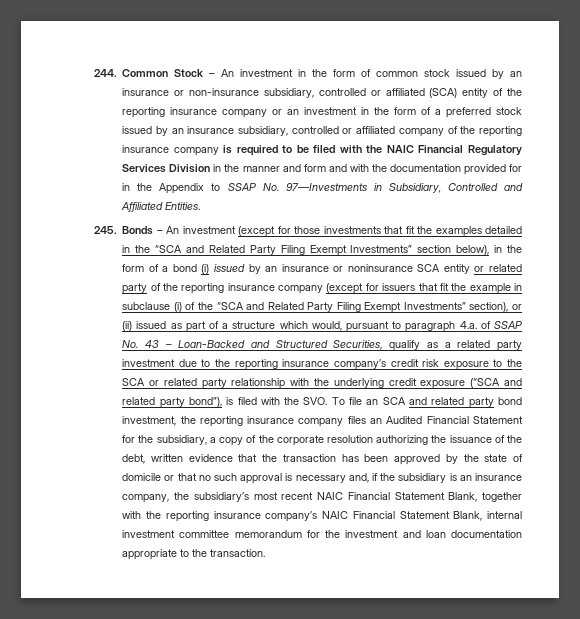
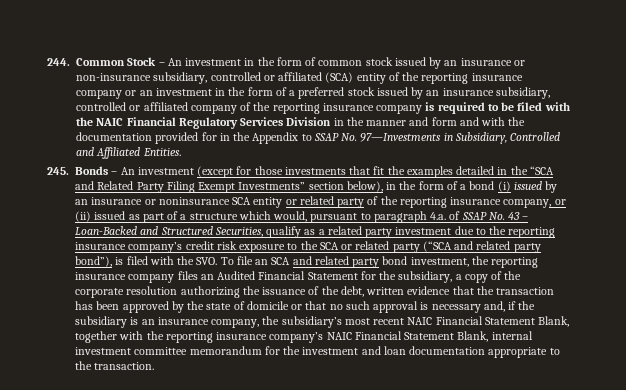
- 245. Bonds – An investment (except for those investments that fit the examples detailed in the “SCA and Related Party Filing Exempt Investments” section below), in the form of a bond (i) issued by an insurance or noninsurance SCA entity or related party of the reporting insurance company (except for issuers that fit the example in subclause (i) of the “SCA and Related Party Filing Exempt Investments” section), or (ii) issued as part of a structure which would, pursuant to paragraph 4.a. of SSAP No. 43 – Loan-Backed and Structured Securities, qualify as a related party investment due to the reporting insurance company’s credit risk exposure to the SCA or related party relationship with the underlying credit exposure (“SCA and related party bond”), is filed with the SVO. To file an SCA and related party bond investment, the reporting insurance company files an Audited Financial Statement for the subsidiary, a copy of the corporate resolution authorizing the issuance of the debt, written evidence that the transaction has been approved by the state of domicile or that no such approval is necessary and, if the subsidiary is an insurance company, the subsidiary’s most recent NAIC Financial Statement Blank, together with the reporting insurance company’s NAIC Financial Statement Blank, internal investment committee memorandum for the investment and loan documentation appropriate to the transaction.
+ 245. Bonds – An investment (except for those investments that fit the examples detailed in the “SCA and Related Party Filing Exempt Investments” section below), in the form of a bond (i) issued by an insurance or noninsurance SCA entity or related party of the reporting insurance company, or (ii) issued as part of a structure which would, pursuant to paragraph 4.a. of SSAP No. 43 – Loan-Backed and Structured Securities, qualify as a related party investment due to the reporting insurance company’s credit risk exposure to the SCA or related party (“SCA and related party bond”), is filed with the SVO. To file an SCA and related party bond investment, the reporting insurance company files an Audited Financial Statement for the subsidiary, a copy of the corporate resolution authorizing the issuance of the debt, written evidence that the transaction has been approved by the state of domicile or that no such approval is necessary and, if the subsidiary is an insurance company, the subsidiary’s most recent NAIC Financial Statement Blank, together with the reporting insurance company’s NAIC Financial Statement Blank, internal investment committee memorandum for the investment and loan documentation appropriate to the transaction.

